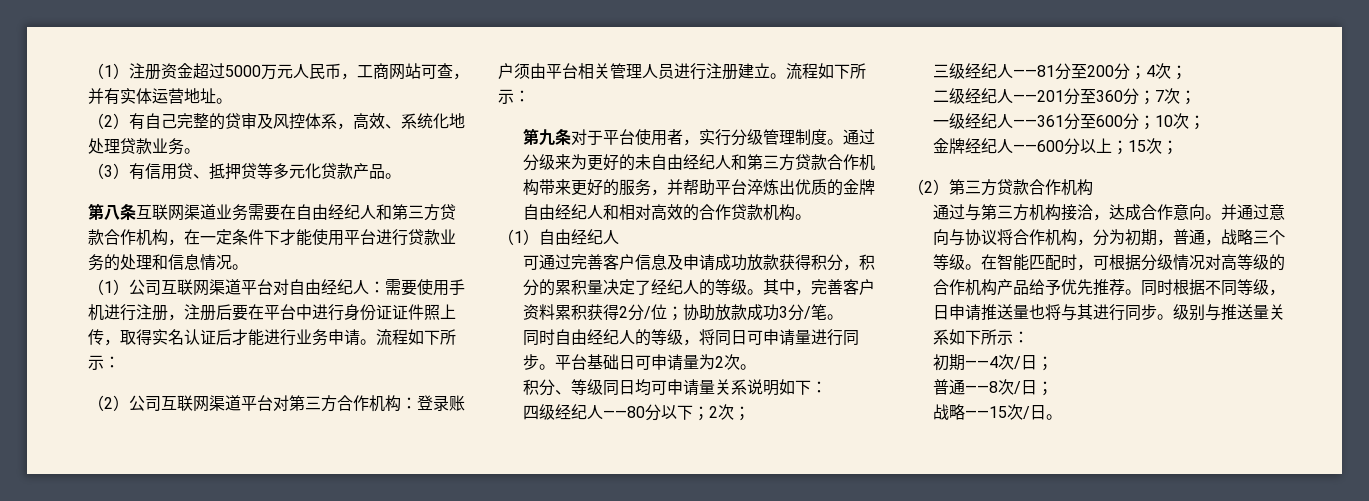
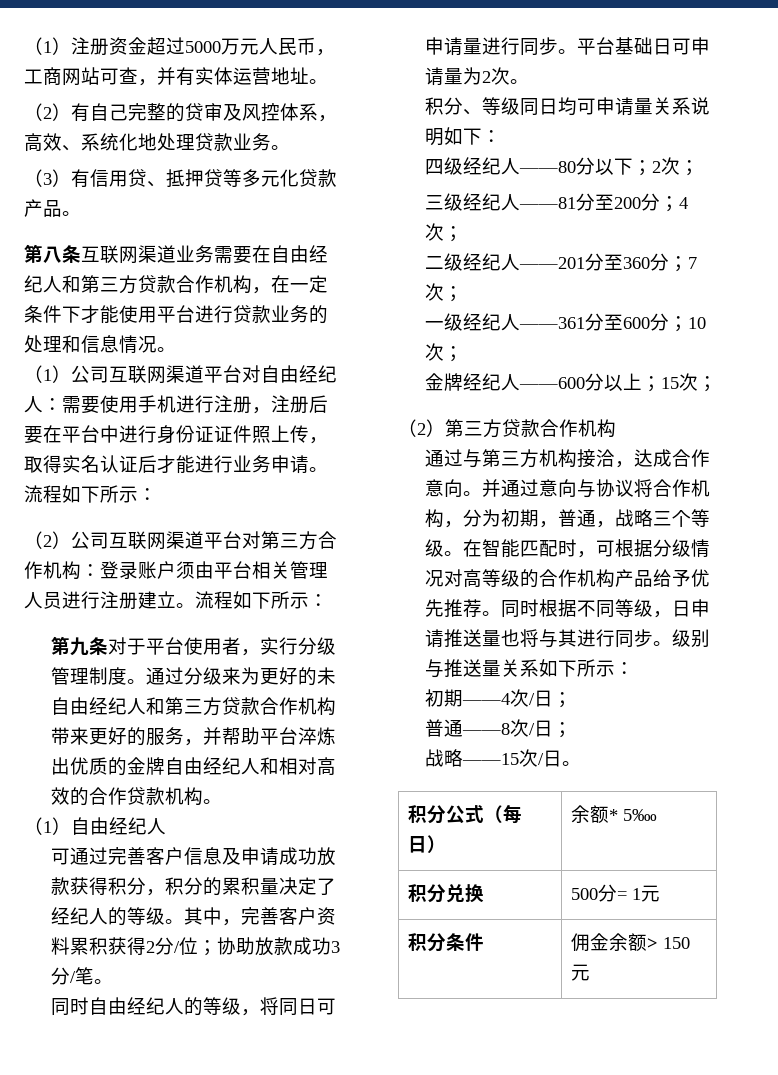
+ 积分公式（每日） | 余额* 5‱
+ 积分兑换 | 500分= 1元
+ 积分条件 | 佣金余额> 150元

